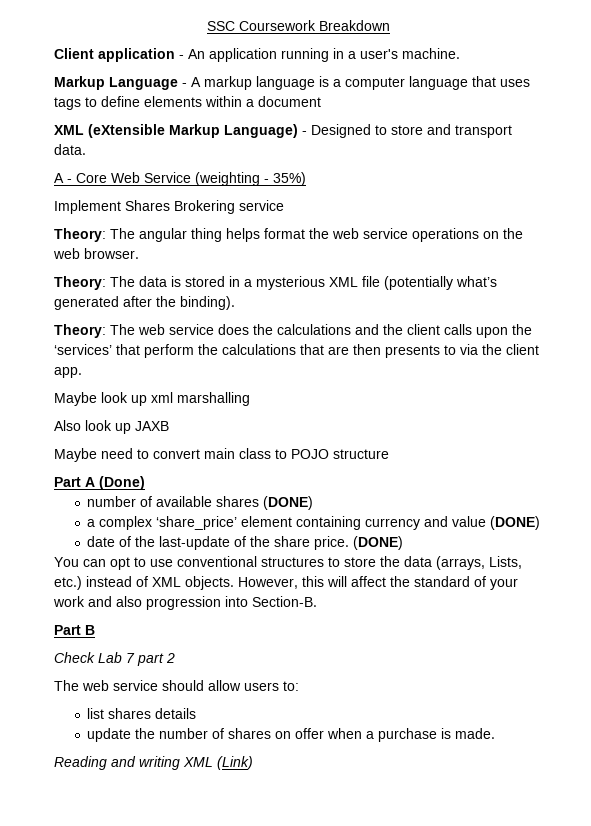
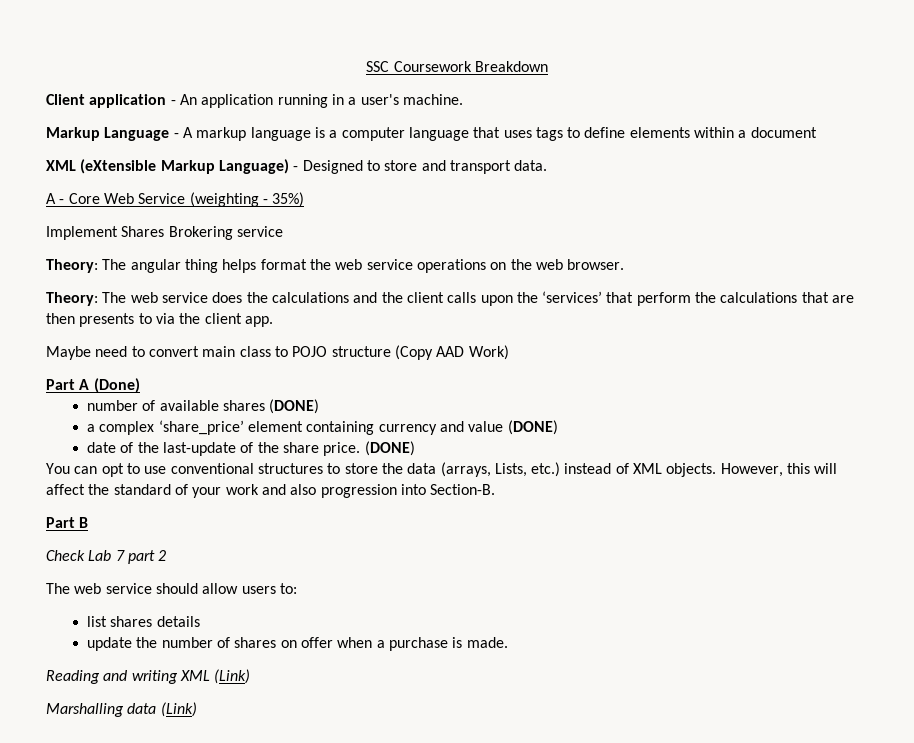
- Theory: The data is stored in a mysterious XML file (potentially what’s generated after the binding).
- Maybe look up xml marshalling
- Also look up JAXB
- Maybe need to convert main class to POJO structure
+ Maybe need to convert main class to POJO structure (Copy AAD Work)
+ Marshalling data (Link)

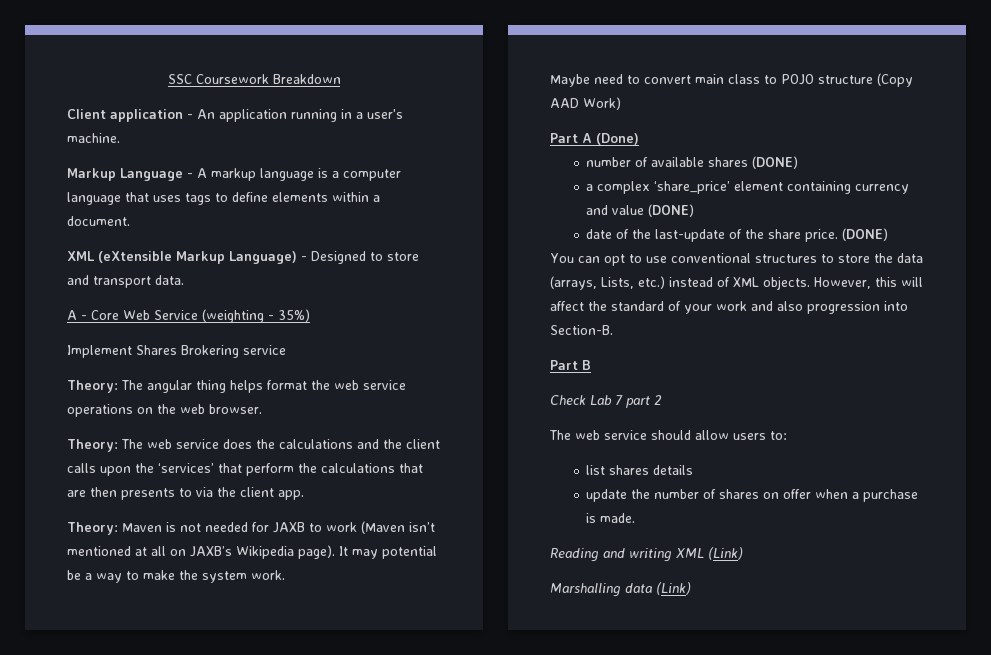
- Markup Language - A markup language is a computer language that uses tags to define elements within a document
+ Markup Language - A markup language is a computer language that uses tags to define elements within a document.
+ Theory: Maven is not needed for JAXB to work (Maven isn’t mentioned at all on JAXB’s Wikipedia page). It may potential be a way to make the system work.

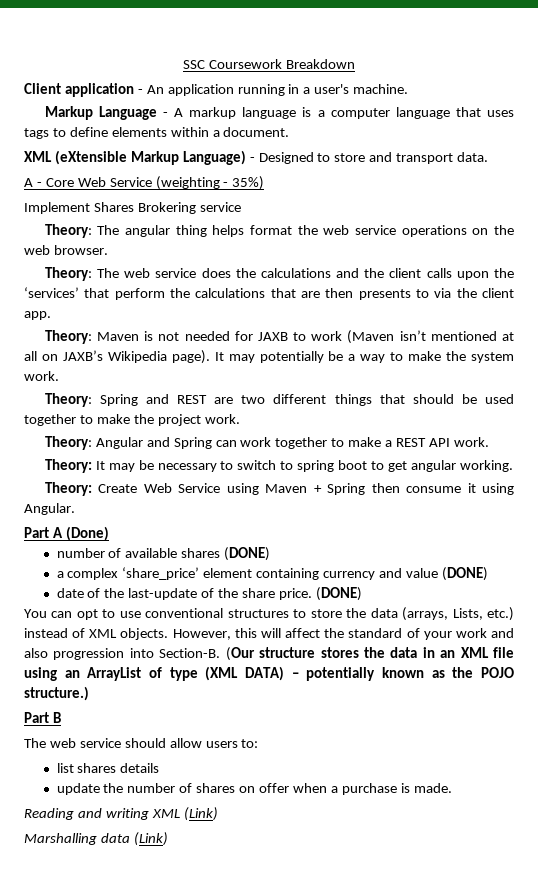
- It may potential be a way to make the system work.
+ It may potentially be a way to make the system work.
- Maybe need to convert main class to POJO structure (Copy AAD Work)
+ Theory: Spring and REST are two different things that should be used together to make the project work.
+ Theory: Angular and Spring can work together to make a REST API work.
+ Theory: It may be necessary to switch to spring boot to get angular working.
+ Theory: Create Web Service using Maven + Spring then consume it using Angular.
- However, this will affect the standard of your work and also progression into Section-B.
+ However, this will affect the standard of your work and also progression into Section-B. (Our structure stores the data in an XML file using an ArrayList of type (XML DATA) – potentially known as the POJO structure.)
  Part B
- Check Lab 7 part 2

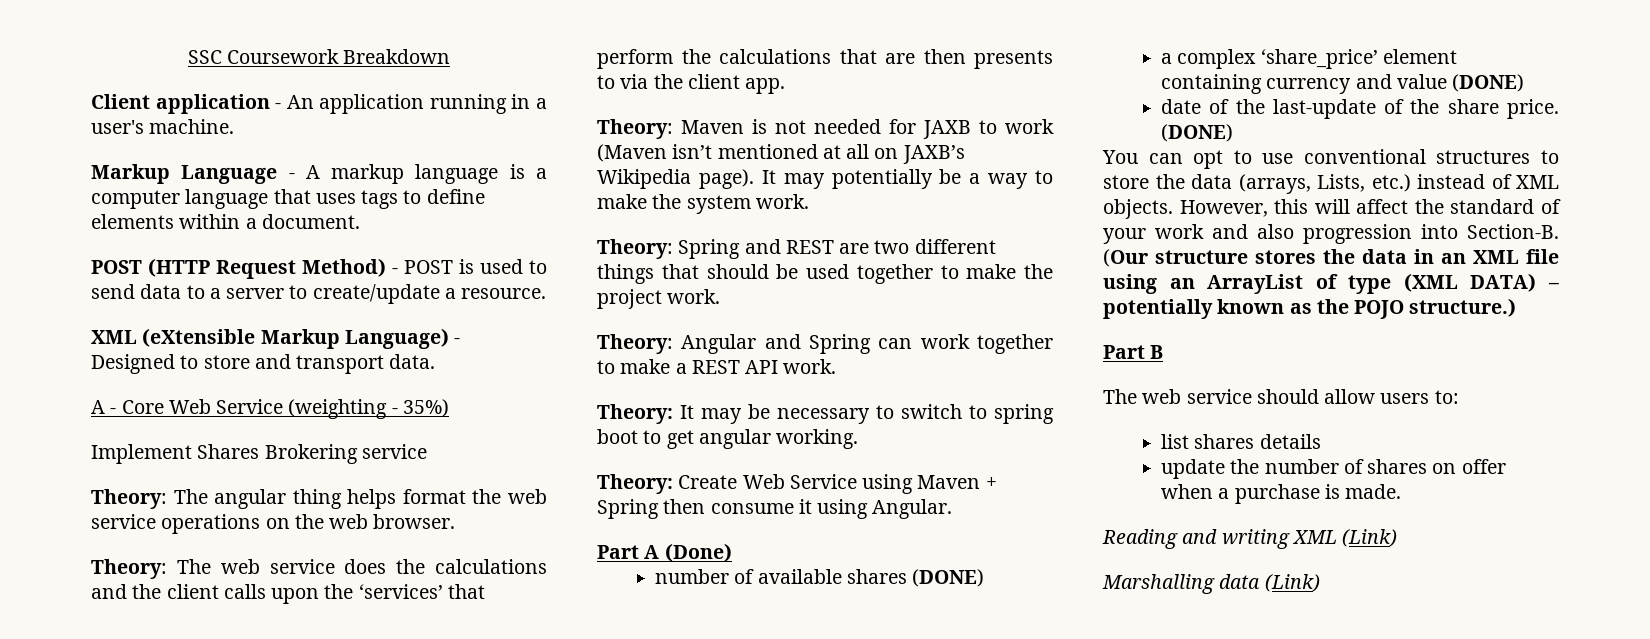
+ POST (HTTP Request Method) - POST is used to send data to a server to create/update a resource.

